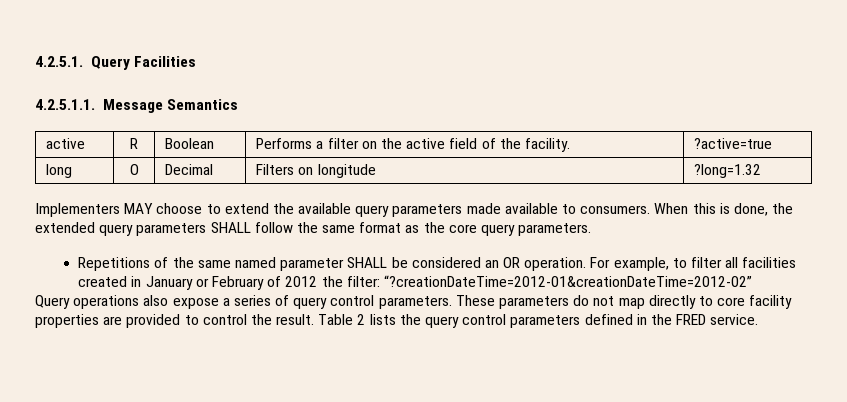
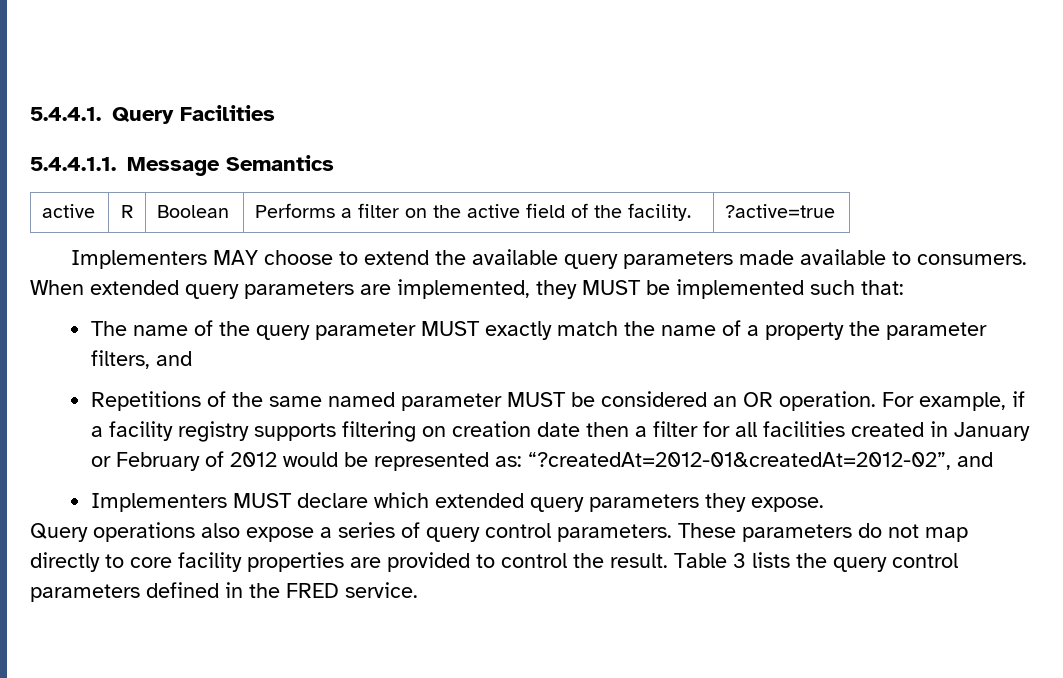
- 4.2.5.1. Query Facilities
+ 5.4.4.1. Query Facilities
- 4.2.5.1.1. Message Semantics
+ 5.4.4.1.1. Message Semantics
- long | O | Decimal | Filters on longitude | ?long=1.32
- When this is done, the extended query parameters SHALL follow the same format as the core query parameters.
+ When extended query parameters are implemented, they MUST be implemented such that:
+ The name of the query parameter MUST exactly match the name of a property the parameter filters, and
- Repetitions of the same named parameter SHALL be considered an OR operation.
+ Repetitions of the same named parameter MUST be considered an OR operation.
- For example, to filter all facilities created in January or February of 2012 the filter: “?creationDateTime=2012-01&creationDateTime=2012-02”
+ For example, if a facility registry supports filtering on creation date then a filter for all facilities created in January or February of 2012 would be represented as: “?createdAt=2012-01&createdAt=2012-02”, and
+ Implementers MUST declare which extended query parameters they expose.
- Table 2 lists the query control parameters defined in the FRED service.
+ Table 3 lists the query control parameters defined in the FRED service.

